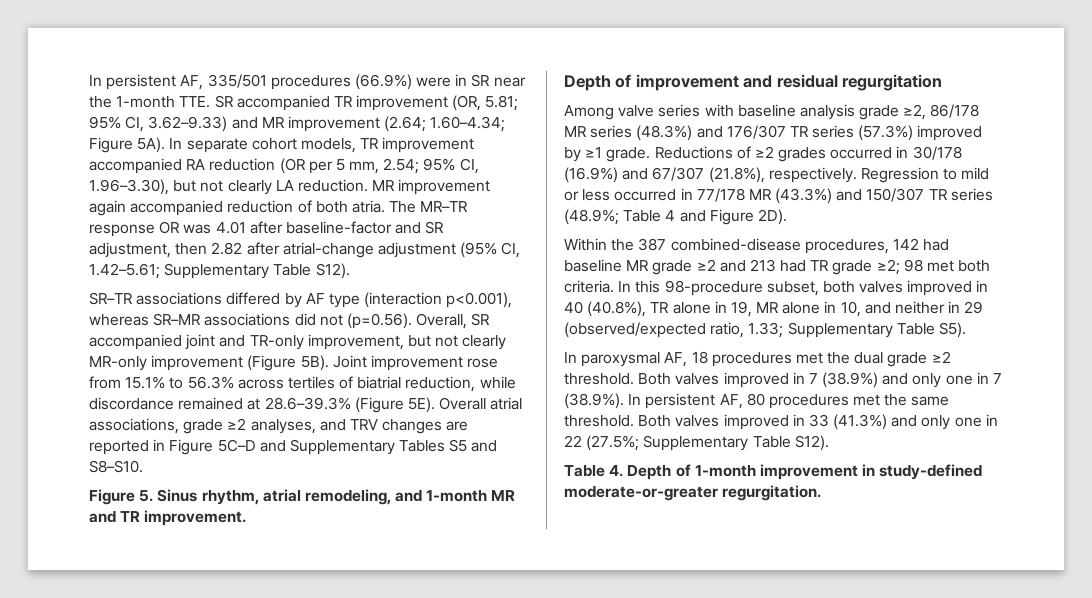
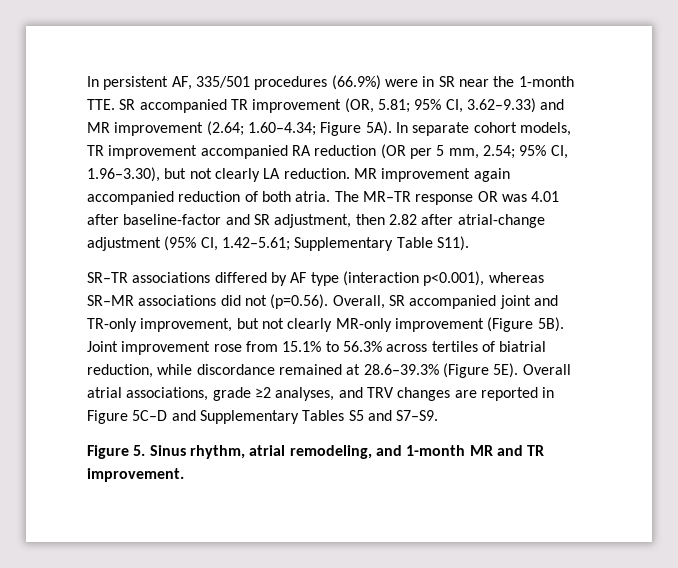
- The MR–TR response OR was 4.01 after baseline-factor and SR adjustment, then 2.82 after atrial-change adjustment (95% CI, 1.42–5.61; Supplementary Table S12).
+ The MR–TR response OR was 4.01 after baseline-factor and SR adjustment, then 2.82 after atrial-change adjustment (95% CI, 1.42–5.61; Supplementary Table S11).
- Overall atrial associations, grade ≥2 analyses, and TRV changes are reported in Figure 5C–D and Supplementary Tables S5 and S8–S10.
+ Overall atrial associations, grade ≥2 analyses, and TRV changes are reported in Figure 5C–D and Supplementary Tables S5 and S7–S9.
- Depth of improvement and residual regurgitation
- Among valve series with baseline analysis grade ≥2, 86/178 MR series (48.3%) and 176/307 TR series (57.3%) improved by ≥1 grade. Reductions of ≥2 grades occurred in 30/178 (16.9%) and 67/307 (21.8%), respectively. Regression to mild or less occurred in 77/178 MR (43.3%) and 150/307 TR series (48.9%; Table 4 and Figure 2D).
- Within the 387 combined-disease procedures, 142 had baseline MR grade ≥2 and 213 had TR grade ≥2; 98 met both criteria. In this 98-procedure subset, both valves improved in 40 (40.8%), TR alone in 19, MR alone in 10, and neither in 29 (observed/expected ratio, 1.33; Supplementary Table S5).
- In paroxysmal AF, 18 procedures met the dual grade ≥2 threshold. Both valves improved in 7 (38.9%) and only one in 7 (38.9%). In persistent AF, 80 procedures met the same threshold. Both valves improved in 33 (41.3%) and only one in 22 (27.5%; Supplementary Table S12).
- Table 4. Depth of 1-month improvement in study-defined moderate-or-greater regurgitation.

